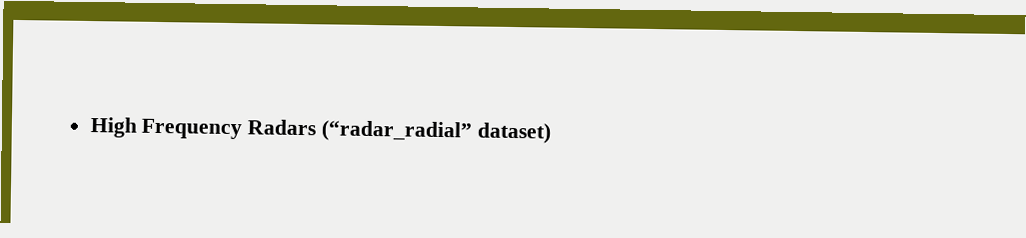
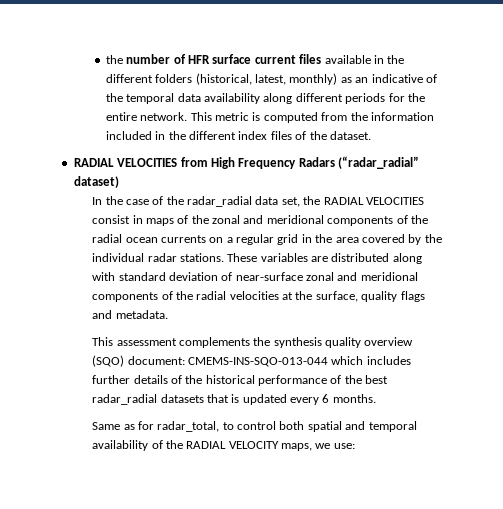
- High Frequency Radars (“radar_radial” dataset)
+ the number of HFR surface current files available in the different folders (historical, latest, monthly) as an indicative of the temporal data availability along different periods for the entire network. This metric is computed from the information included in the different index files of the dataset.
+ RADIAL VELOCITIES from High Frequency Radars (“radar_radial” dataset)
+ In the case of the radar_radial data set, the RADIAL VELOCITIES consist in maps of the zonal and meridional components of the radial ocean currents on a regular grid in the area covered by the individual radar stations. These variables are distributed along with standard deviation of near-surface zonal and meridional components of the radial velocities at the surface, quality flags and metadata.
+ This assessment complements the synthesis quality overview (SQO) document: CMEMS-INS-SQO-013-044 which includes further details of the historical performance of the best radar_radial datasets that is updated every 6 months.
+ Same as for radar_total, to control both spatial and temporal availability of the RADIAL VELOCITY maps, we use:

